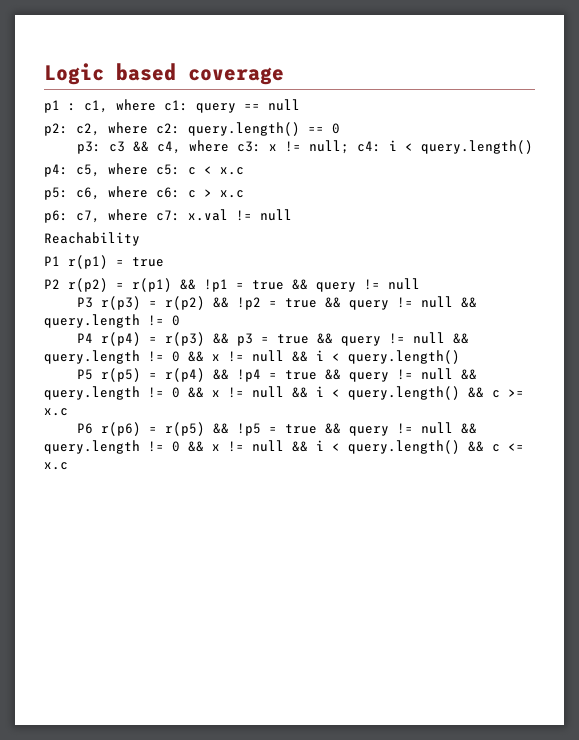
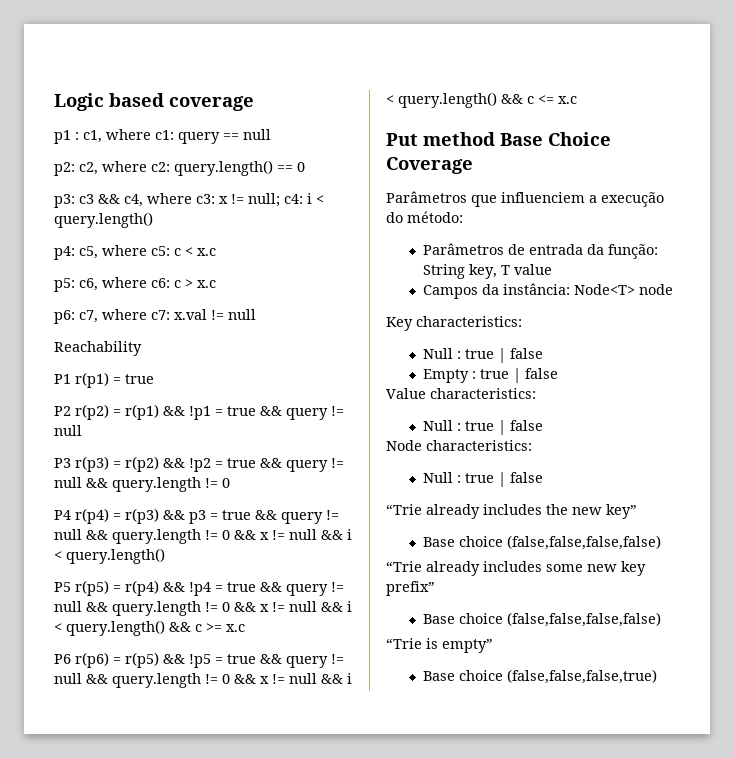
+ Put method Base Choice Coverage
+ Parâmetros que influenciem a execução do método:
+ Parâmetros de entrada da função: String key, T value
+ Campos da instância: Node<T> node
+ Key characteristics:
+ Null : true | false
+ Empty : true | false
+ Value characteristics:
+ Null : true | false
+ Node characteristics:
+ Null : true | false
+ “Trie already includes the new key”
+ Base choice (false,false,false,false)
+ “Trie already includes some new key prefix”
+ Base choice (false,false,false,false)
+ “Trie is empty”
+ Base choice (false,false,false,true)

